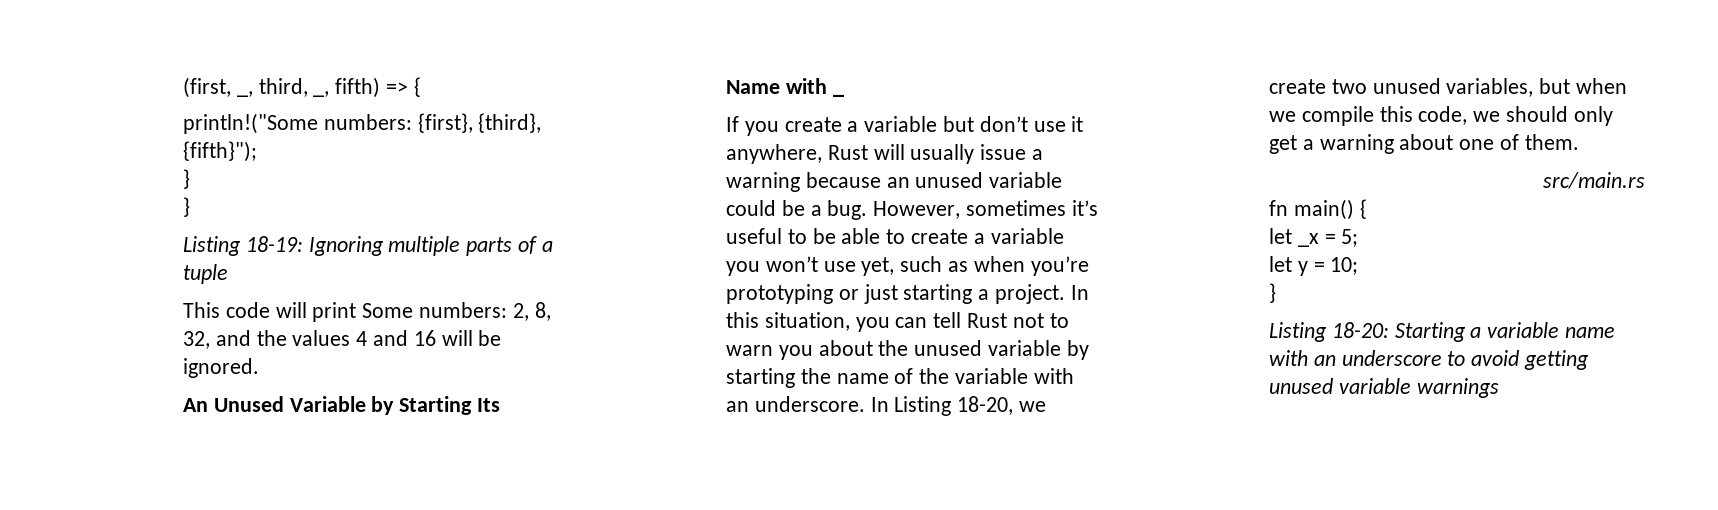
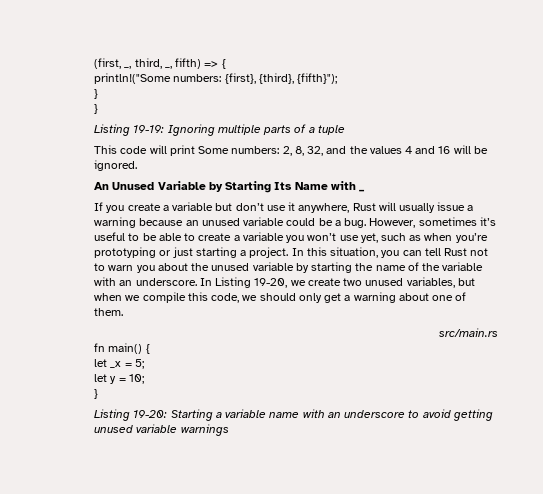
- Listing 18-19: Ignoring multiple parts of a tuple
+ Listing 19-19: Ignoring multiple parts of a tuple
- In Listing 18-20, we create two unused variables, but when we compile this code, we should only get a warning about one of them.
+ In Listing 19-20, we create two unused variables, but when we compile this code, we should only get a warning about one of them.
- Listing 18-20: Starting a variable name with an underscore to avoid getting unused variable warnings
+ Listing 19-20: Starting a variable name with an underscore to avoid getting unused variable warnings

